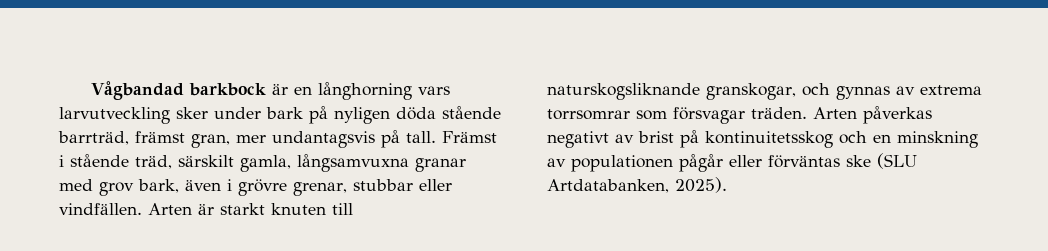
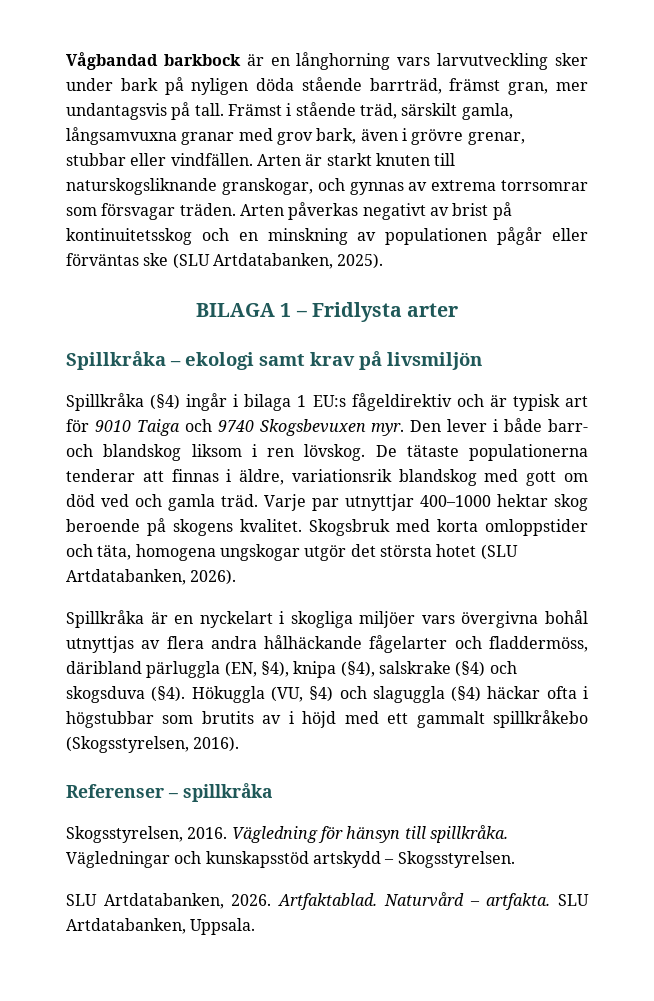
+ BILAGA 1 – Fridlysta arter
+ Spillkråka – ekologi samt krav på livsmiljön
+ Spillkråka (§4) ingår i bilaga 1 EU:s fågeldirektiv och är typisk art för 9010 Taiga och 9740 Skogsbevuxen myr. Den lever i både barr- och blandskog liksom i ren lövskog. De tätaste populationerna tenderar att finnas i äldre, variationsrik blandskog med gott om död ved och gamla träd. Varje par utnyttjar 400–1000 hektar skog beroende på skogens kvalitet. Skogsbruk med korta omloppstider och täta, homogena ungskogar utgör det största hotet (SLU Artdatabanken, 2026).
+ Spillkråka är en nyckelart i skogliga miljöer vars övergivna bohål utnyttjas av flera andra hålhäckande fågelarter och fladdermöss, däribland pärluggla (EN, §4), knipa (§4), salskrake (§4) och skogsduva (§4). Hökuggla (VU, §4) och slaguggla (§4) häckar ofta i högstubbar som brutits av i höjd med ett gammalt spillkråkebo (Skogsstyrelsen, 2016).
+ Referenser – spillkråka
+ Skogsstyrelsen, 2016. Vägledning för hänsyn till spillkråka. Vägledningar och kunskapsstöd artskydd – Skogsstyrelsen.
+ SLU Artdatabanken, 2026. Artfaktablad. Naturvård – artfakta. SLU Artdatabanken, Uppsala.

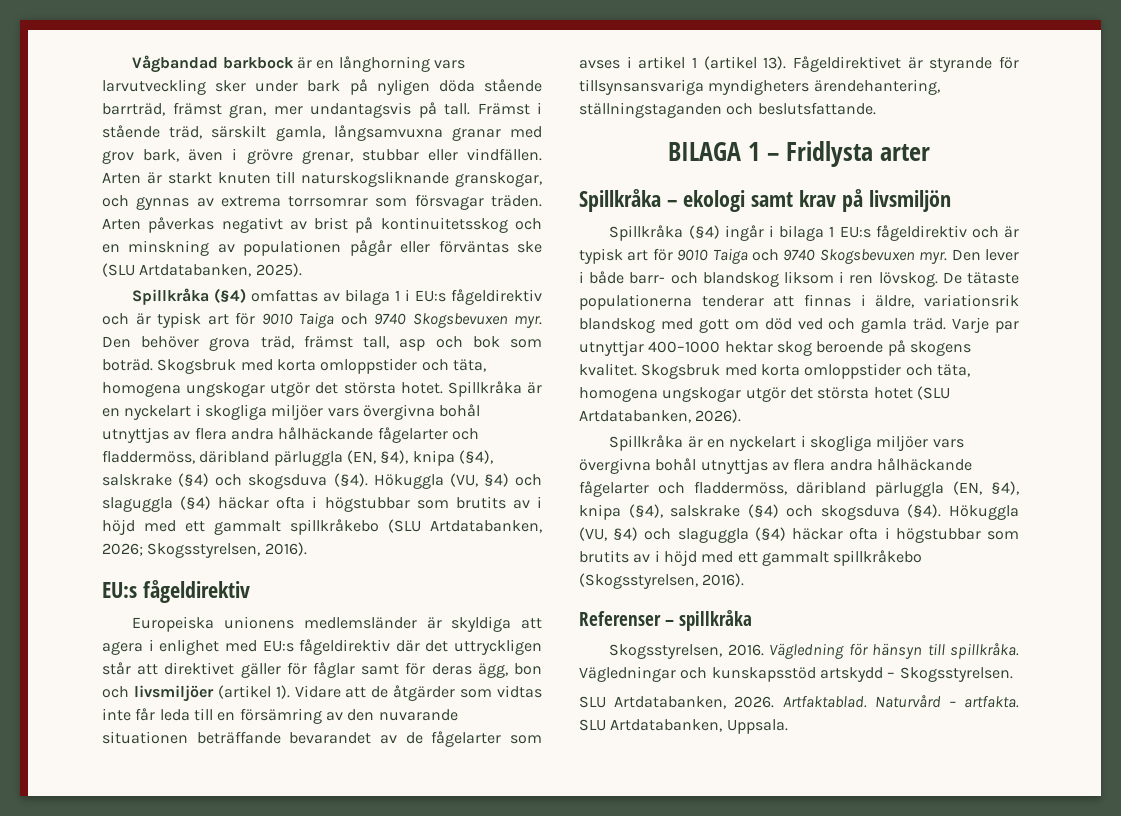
+ Spillkråka (§4) omfattas av bilaga 1 i EU:s fågeldirektiv och är typisk art för 9010 Taiga och 9740 Skogsbevuxen myr. Den behöver grova träd, främst tall, asp och bok som boträd. Skogsbruk med korta omloppstider och täta, homogena ungskogar utgör det största hotet. Spillkråka är en nyckelart i skogliga miljöer vars övergivna bohål utnyttjas av flera andra hålhäckande fågelarter och fladdermöss, däribland pärluggla (EN, §4), knipa (§4), salskrake (§4) och skogsduva (§4). Hökuggla (VU, §4) och slaguggla (§4) häckar ofta i högstubbar som brutits av i höjd med ett gammalt spillkråkebo (SLU Artdatabanken, 2026; Skogsstyrelsen, 2016).
+ EU:s fågeldirektiv
+ Europeiska unionens medlemsländer är skyldiga att agera i enlighet med EU:s fågeldirektiv där det uttryckligen står att direktivet gäller för fåglar samt för deras ägg, bon och livsmiljöer (artikel 1). Vidare att de åtgärder som vidtas inte får leda till en försämring av den nuvarande situationen beträffande bevarandet av de fågelarter som avses i artikel 1 (artikel 13). Fågeldirektivet är styrande för tillsynsansvariga myndigheters ärendehantering, ställningstaganden och beslutsfattande.

